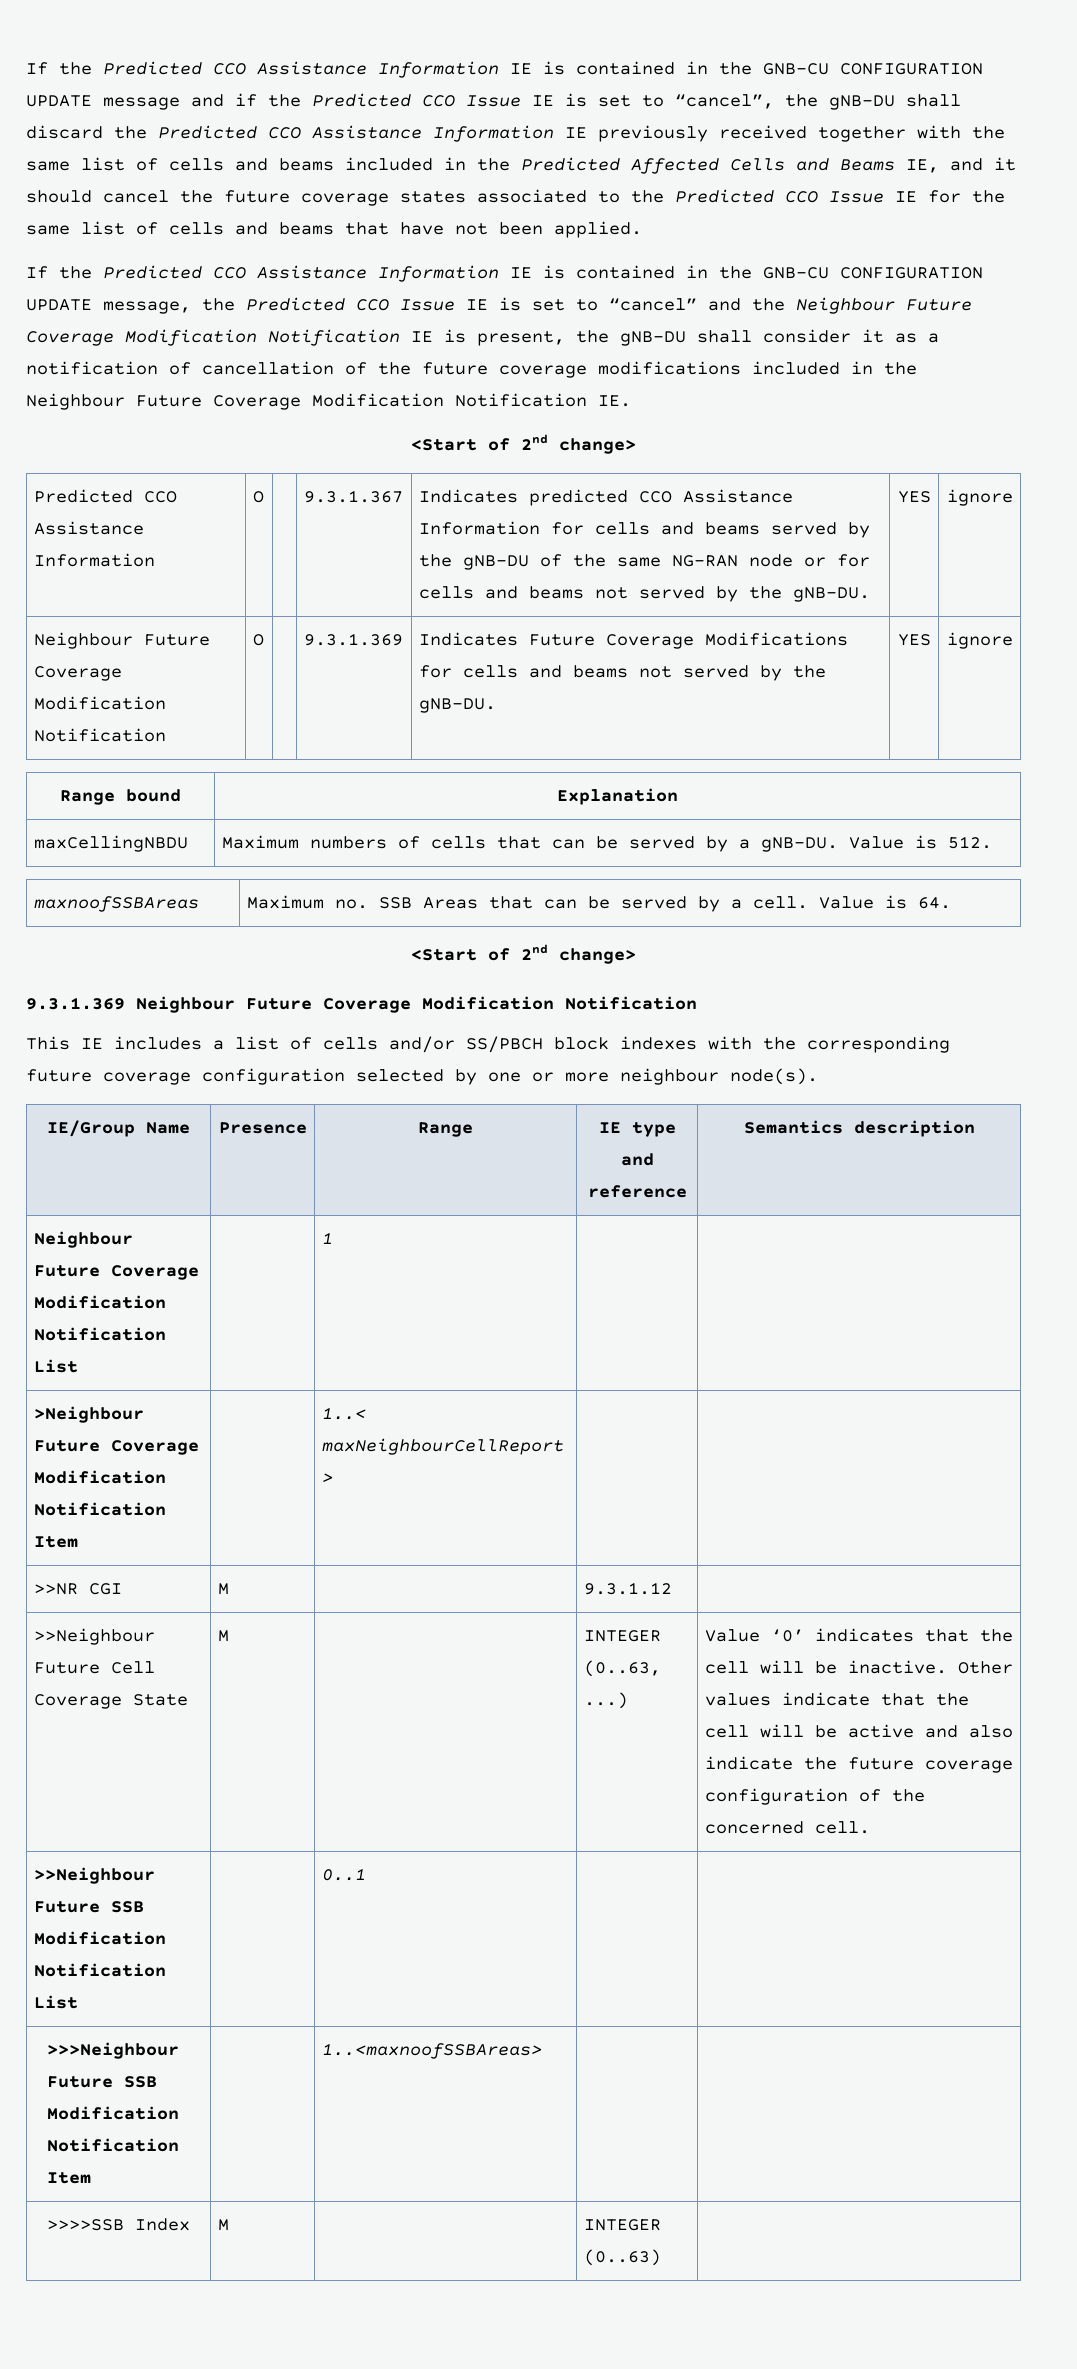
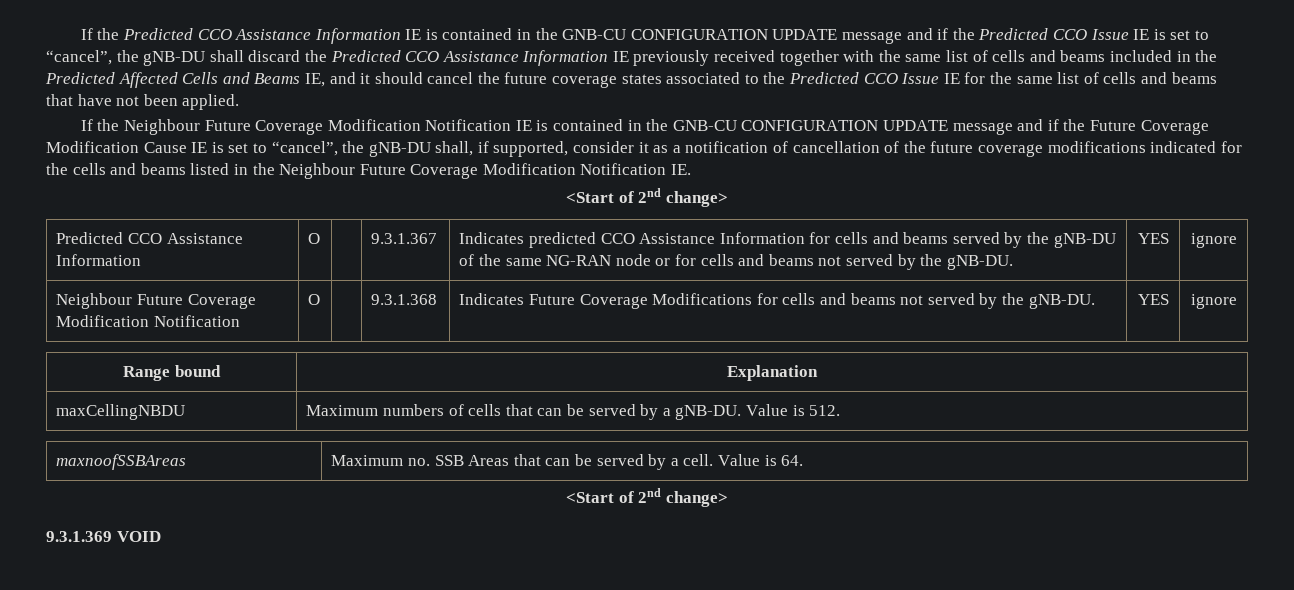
- If the Predicted CCO Assistance Information IE is contained in the GNB-CU CONFIGURATION UPDATE message, the Predicted CCO Issue IE is set to “cancel” and the Neighbour Future Coverage Modification Notification IE is present, the gNB-DU shall consider it as a notification of cancellation of the future coverage modifications included in the Neighbour Future Coverage Modification Notification IE.
+ If the Neighbour Future Coverage Modification Notification IE is contained in the GNB-CU CONFIGURATION UPDATE message and if the Future Coverage Modification Cause IE is set to “cancel”, the gNB-DU shall, if supported, consider it as a notification of cancellation of the future coverage modifications indicated for the cells and beams listed in the Neighbour Future Coverage Modification Notification IE.
- Neighbour Future Coverage Modification Notification | O | | 9.3.1.369 | Indicates Future Coverage Modifications for cells and beams not served by the gNB-DU. | YES | ignore
+ Neighbour Future Coverage Modification Notification | O | | 9.3.1.368 | Indicates Future Coverage Modifications for cells and beams not served by the gNB-DU. | YES | ignore
- 9.3.1.369 Neighbour Future Coverage Modification Notification
- This IE includes a list of cells and/or SS/PBCH block indexes with the corresponding future coverage configuration selected by one or more neighbour node(s).
- IE/Group Name | Presence | Range | IE type and reference | Semantics description
- Neighbour Future Coverage Modification Notification List | | 1 | |
- >Neighbour Future Coverage Modification Notification Item | | 1..< maxNeighbourCellReport > | |
- >>NR CGI | M | | 9.3.1.12 |
- >>Neighbour Future Cell Coverage State | M | | INTEGER (0..63, ...) | Value ‘0’ indicates that the cell will be inactive. Other values indicate that the cell will be active and also indicate the future coverage configuration of the concerned cell.
- >>Neighbour Future SSB Modification Notification List | | 0..1 | |
- >>>Neighbour Future SSB Modification Notification Item | | 1..<maxnoofSSBAreas> | |
- >>>>SSB Index | M | | INTEGER (0..63) |
+ 9.3.1.369 VOID

